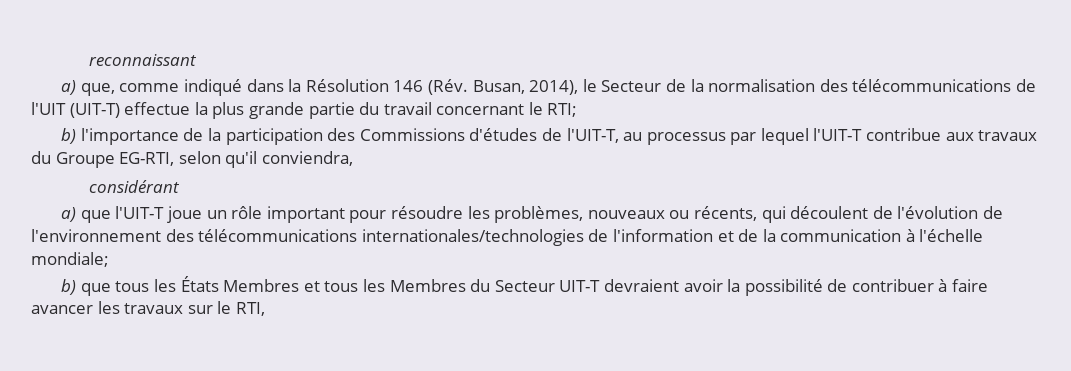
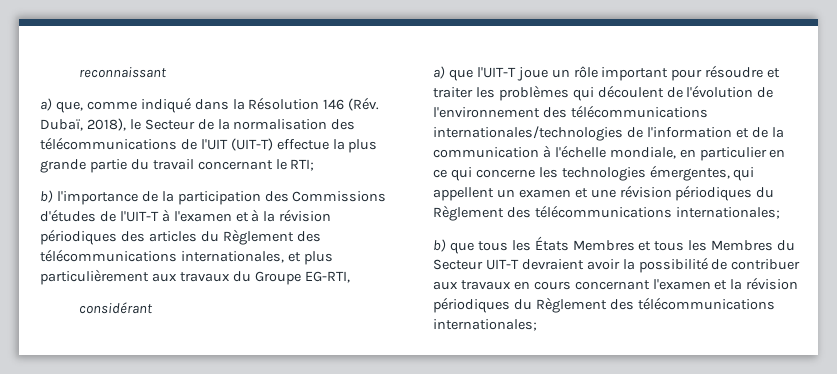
- a) que, comme indiqué dans la Résolution 146 (Rév. Busan, 2014), le Secteur de la normalisation des télécommunications de l'UIT (UIT-T) effectue la plus grande partie du travail concernant le RTI;
+ a) que, comme indiqué dans la Résolution 146 (Rév. Dubaï, 2018), le Secteur de la normalisation des télécommunications de l'UIT (UIT-T) effectue la plus grande partie du travail concernant le RTI;
- b) l'importance de la participation des Commissions d'études de l'UIT-T, au processus par lequel l'UIT-T contribue aux travaux du Groupe EG-RTI, selon qu'il conviendra,
+ b) l'importance de la participation des Commissions d'études de l'UIT-T à l'examen et à la révision périodiques des articles du Règlement des télécommunications internationales, et plus particulièrement aux travaux du Groupe EG-RTI,
- a) que l'UIT-T joue un rôle important pour résoudre les problèmes, nouveaux ou récents, qui découlent de l'évolution de l'environnement des télécommunications internationales/technologies de l'information et de la communication à l'échelle mondiale;
+ a) que l'UIT-T joue un rôle important pour résoudre et traiter les problèmes qui découlent de l'évolution de l'environnement des télécommunications internationales/technologies de l'information et de la communication à l'échelle mondiale, en particulier en ce qui concerne les technologies émergentes, qui appellent un examen et une révision périodiques du Règlement des télécommunications internationales;
- b) que tous les États Membres et tous les Membres du Secteur UIT-T devraient avoir la possibilité de contribuer à faire avancer les travaux sur le RTI,
+ b) que tous les États Membres et tous les Membres du Secteur UIT-T devraient avoir la possibilité de contribuer aux travaux en cours concernant l'examen et la révision périodiques du Règlement des télécommunications internationales;

